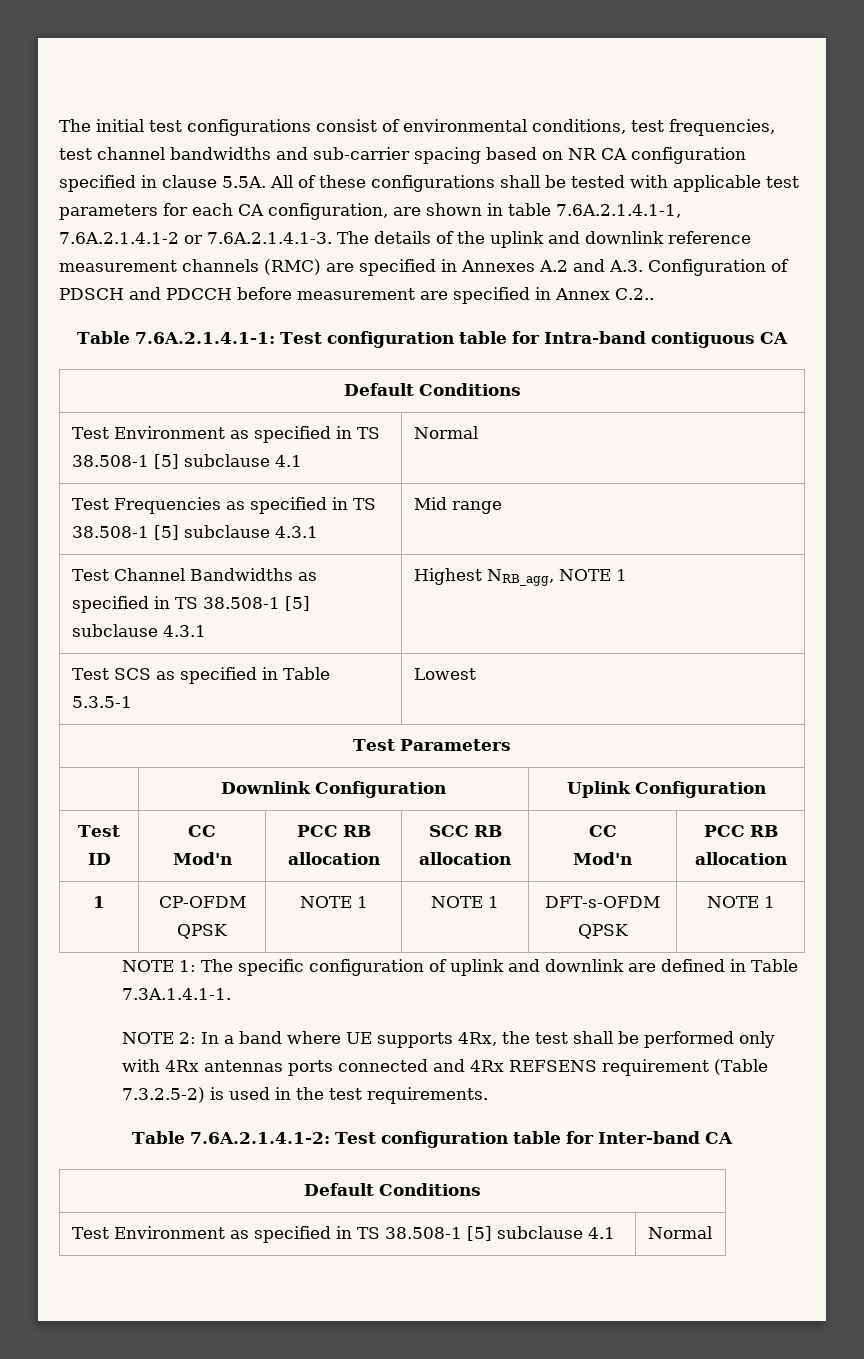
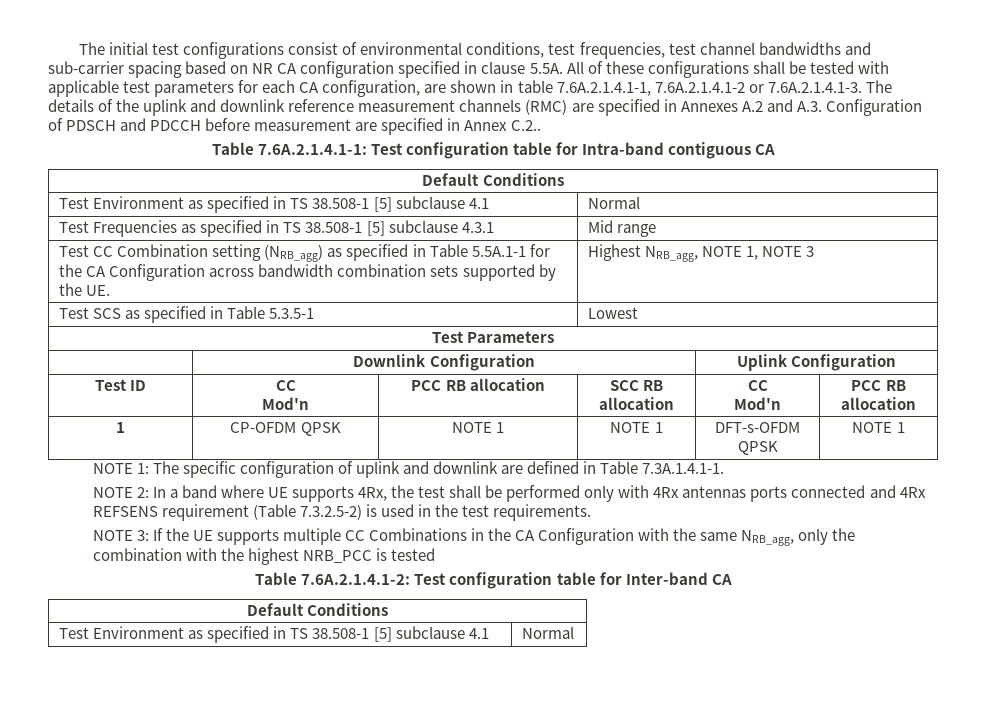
- Test Channel Bandwidths as specified in TS 38.508-1 [5] subclause 4.3.1 | Highest NRB_agg, NOTE 1
+ Test CC Combination setting (NRB_agg) as specified in Table 5.5A.1-1 for the CA Configuration across bandwidth combination sets supported by the UE. | Highest NRB_agg, NOTE 1, NOTE 3
+ NOTE 3: If the UE supports multiple CC Combinations in the CA Configuration with the same NRB_agg, only the combination with the highest NRB_PCC is tested

